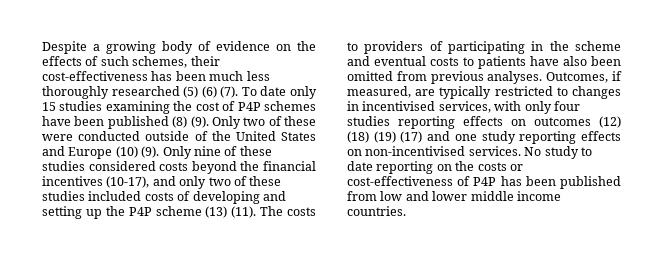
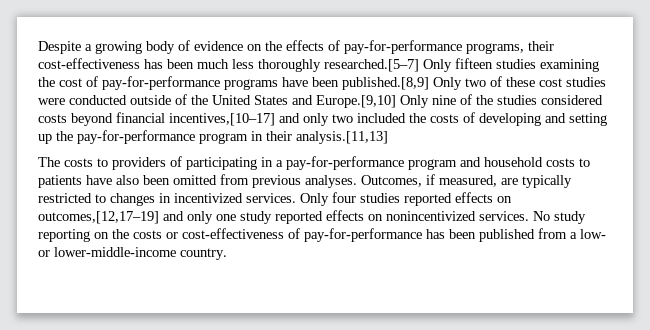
- Despite a growing body of evidence on the effects of such schemes, their cost-effectiveness has been much less thoroughly researched (5) (6) (7). To date only 15 studies examining the cost of P4P schemes have been published (8) (9). Only two of these were conducted outside of the United States and Europe (10) (9). Only nine of these studies considered costs beyond the financial incentives (10-17), and only two of these studies included costs of developing and setting up the P4P scheme (13) (11). The costs to providers of participating in the scheme and eventual costs to patients have also been omitted from previous analyses.
+ Despite a growing body of evidence on the effects of pay-for-performance programs, their cost-effectiveness has been much less thoroughly researched.[5–7] Only fifteen studies examining the cost of pay-for-performance programs have been published.[8,9] Only two of these cost studies were conducted outside of the United States and Europe.[9,10] Only nine of the studies considered costs beyond financial incentives,[10–17] and only two included the costs of developing and setting up the pay-for-performance program in their analysis.[11,13]
+ The costs to providers of participating in a pay-for-performance program and household costs to patients have also been omitted from previous analyses.
- Outcomes, if measured, are typically restricted to changes in incentivised services, with only four studies reporting effects on outcomes (12) (18) (19) (17) and one study reporting effects on non-incentivised services.
+ Outcomes, if measured, are typically restricted to changes in incentivized services. Only four studies reported effects on outcomes,[12,17–19] and only one study reported effects on nonincentivized services.
- No study to date reporting on the costs or cost-effectiveness of P4P has been published from low and lower middle income countries.
+ No study reporting on the costs or cost-effectiveness of pay-for-performance has been published from a low- or lower-middle-income country.

